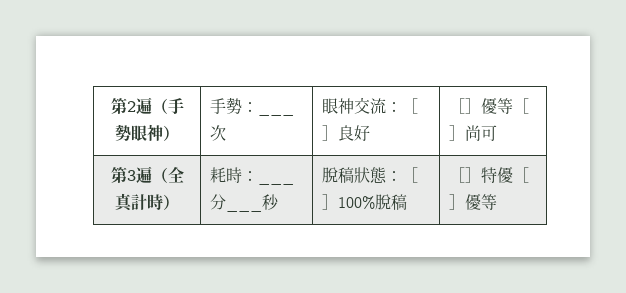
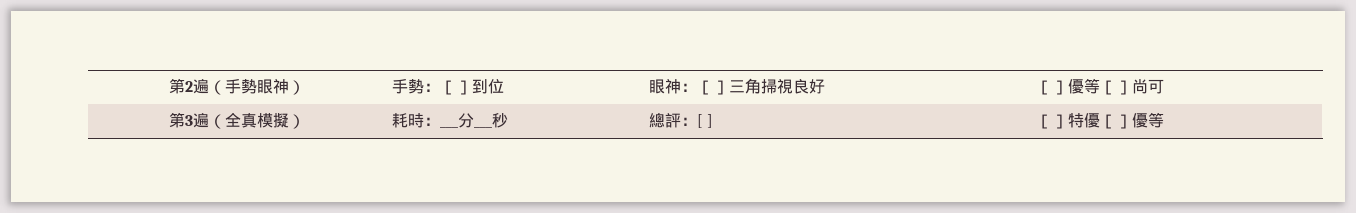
- 第2遍（手勢眼神） | 手勢：___次 | 眼神交流：［］良好 | ［］優等［］尚可
+ 第2遍（手勢眼神） | 手勢：［］到位 | 眼神：［］三角掃視良好 | ［］優等［］尚可
- 第3遍（全真計時） | 耗時：___分___秒 | 脫稿狀態：［］100%脫稿 | ［］特優［］優等
+ 第3遍（全真模擬） | 耗時：___分___秒 | 總評：[ ] | ［］特優［］優等

